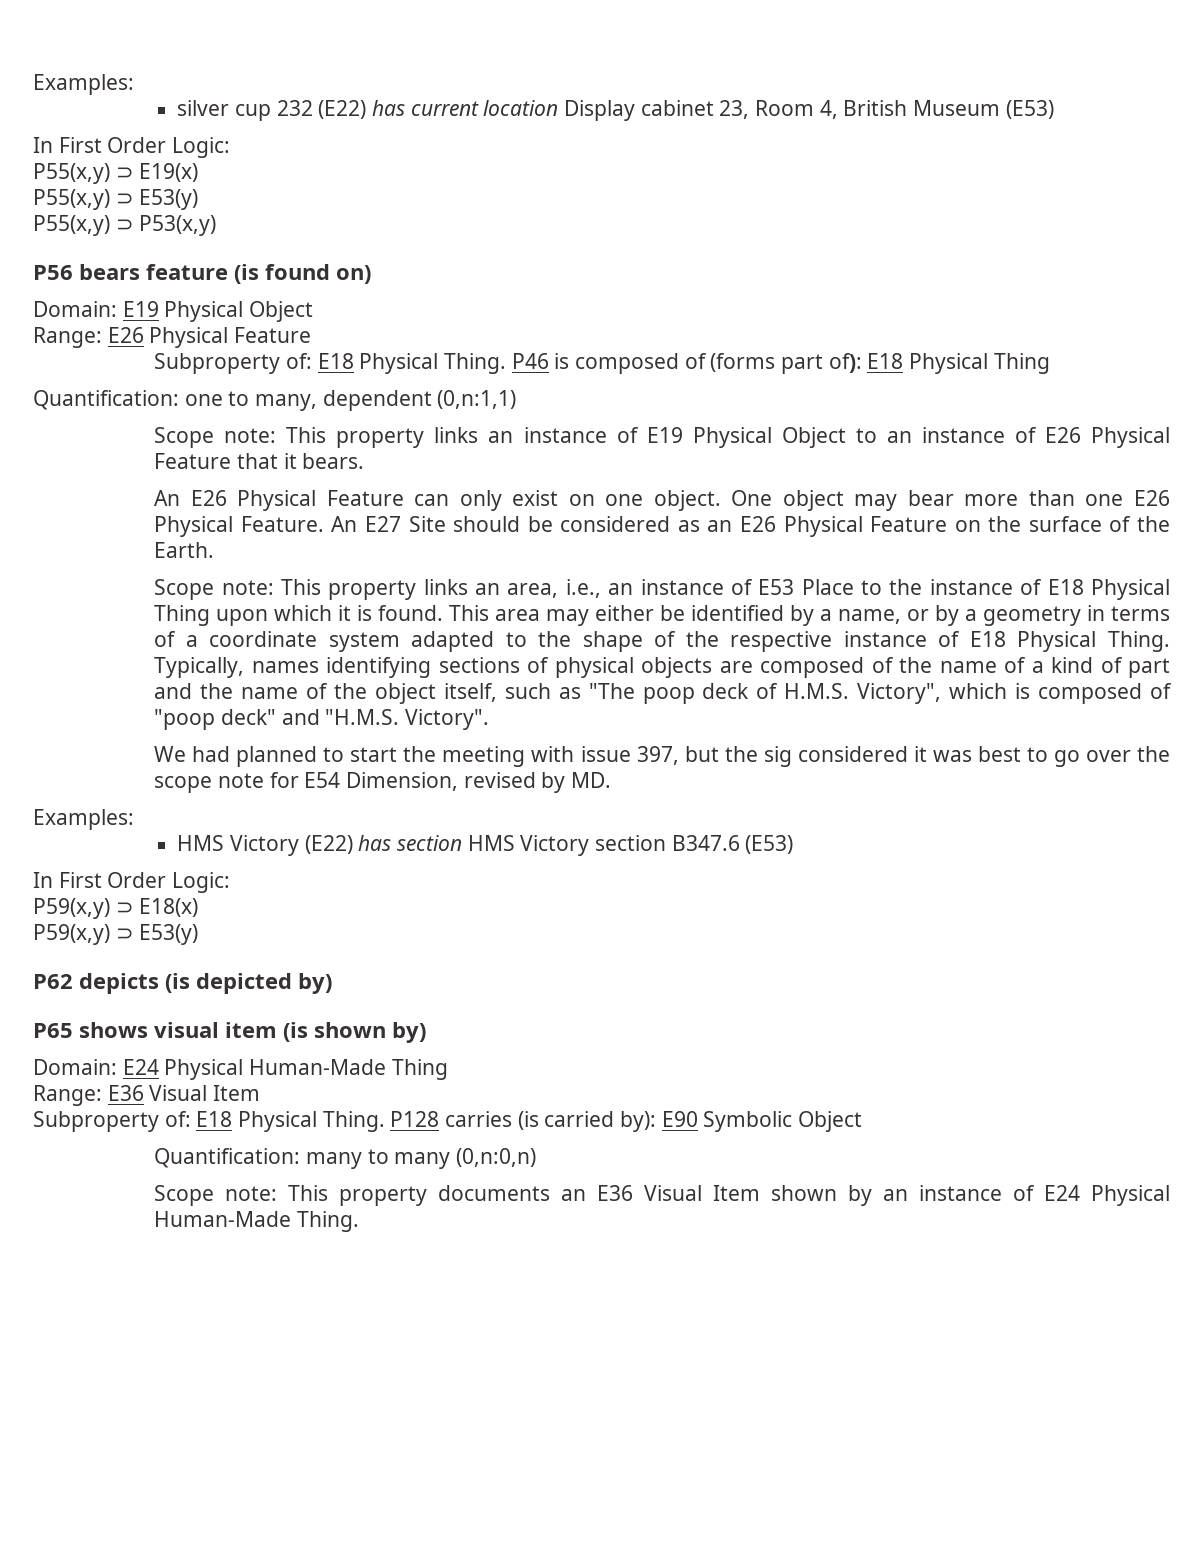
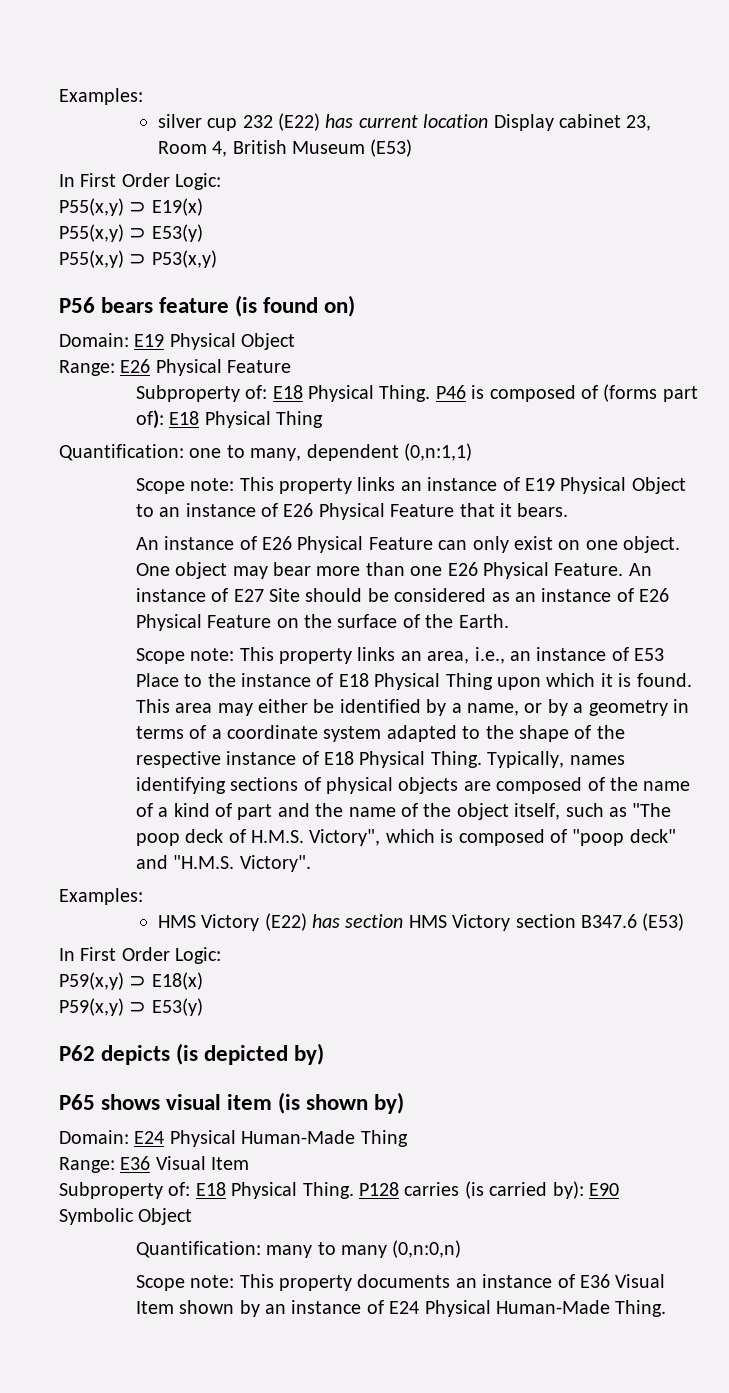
- An E26 Physical Feature can only exist on one object.
+ An instance of E26 Physical Feature can only exist on one object.
- An E27 Site should be considered as an E26 Physical Feature on the surface of the Earth.
+ An instance of E27 Site should be considered as an instance of E26 Physical Feature on the surface of the Earth.
- We had planned to start the meeting with issue 397, but the sig considered it was best to go over the scope note for E54 Dimension, revised by MD.
- Scope note: This property documents an E36 Visual Item shown by an instance of E24 Physical Human-Made Thing.
+ Scope note: This property documents an instance of E36 Visual Item shown by an instance of E24 Physical Human-Made Thing.

